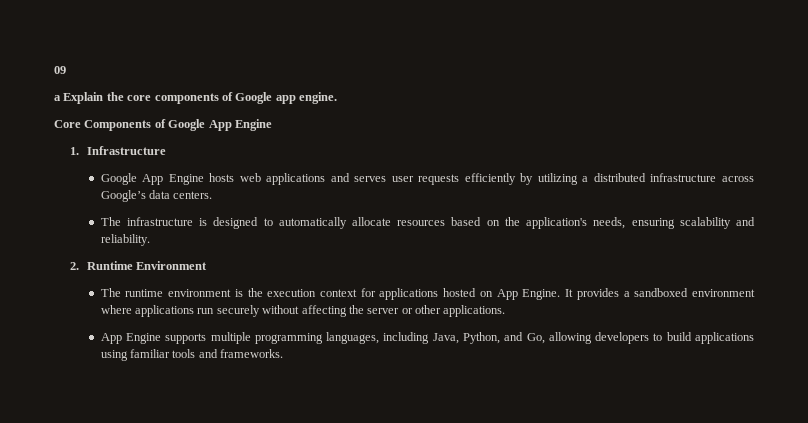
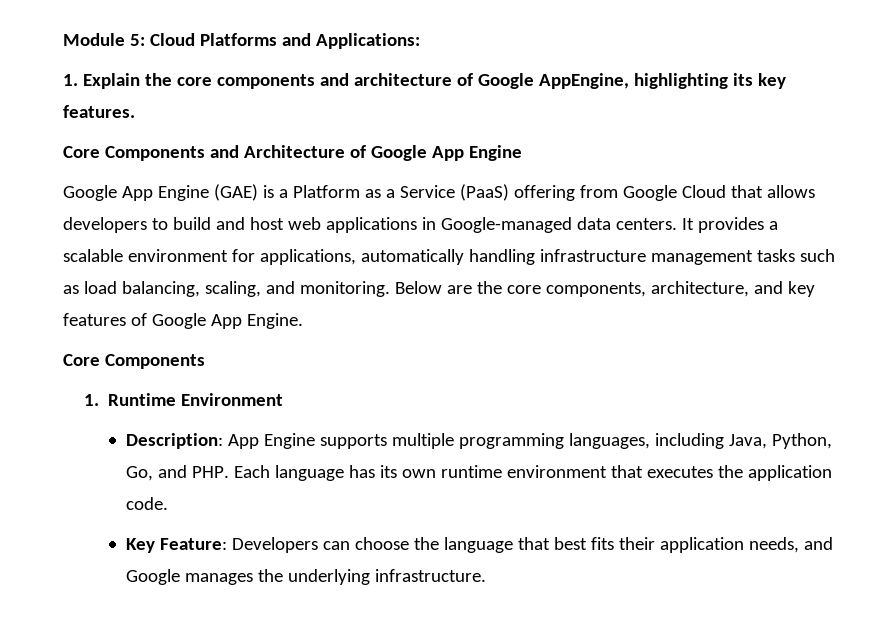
- 09
- a Explain the core components of Google app engine.
- Core Components of Google App Engine
+ Module 5: Cloud Platforms and Applications:
+ 1. Explain the core components and architecture of Google AppEngine, highlighting its key features.
+ Core Components and Architecture of Google App Engine
- 1. Infrastructure
- Google App Engine hosts web applications and serves user requests efficiently by utilizing a distributed infrastructure across Google’s data centers.
- The infrastructure is designed to automatically allocate resources based on the application's needs, ensuring scalability and reliability.
- 2. Runtime Environment
- The runtime environment is the execution context for applications hosted on App Engine. It provides a sandboxed environment where applications run securely without affecting the server or other applications.
- App Engine supports multiple programming languages, including Java, Python, and Go, allowing developers to build applications using familiar tools and frameworks.
+ Google App Engine (GAE) is a Platform as a Service (PaaS) offering from Google Cloud that allows developers to build and host web applications in Google-managed data centers. It provides a scalable environment for applications, automatically handling infrastructure management tasks such as load balancing, scaling, and monitoring. Below are the core components, architecture, and key features of Google App Engine.
+ Core Components
+ 1. Runtime Environment
+ Description: App Engine supports multiple programming languages, including Java, Python, Go, and PHP. Each language has its own runtime environment that executes the application code.
+ Key Feature: Developers can choose the language that best fits their application needs, and Google manages the underlying infrastructure.

